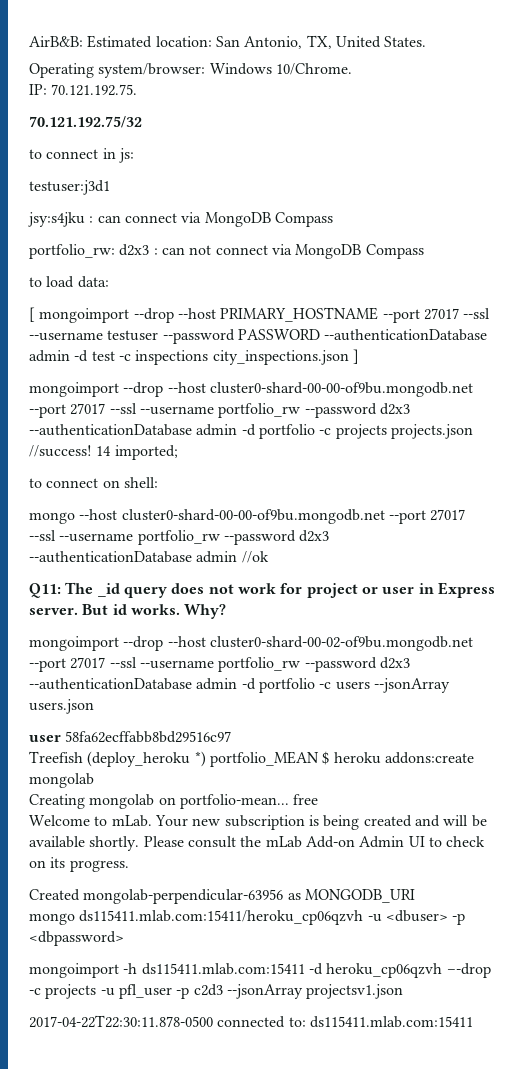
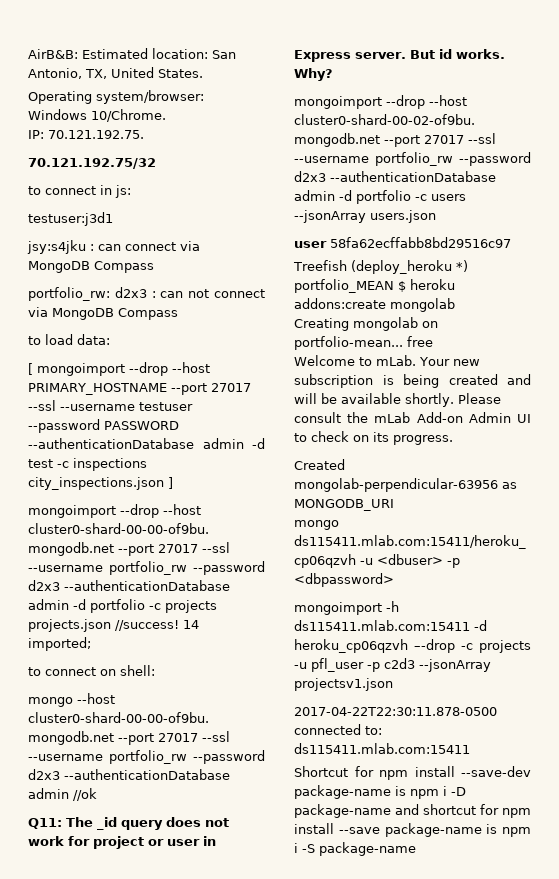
+ Shortcut for npm install --save-dev package-name is npm i -D package-name and shortcut for npm install --save package-name is npm i -S package-name

